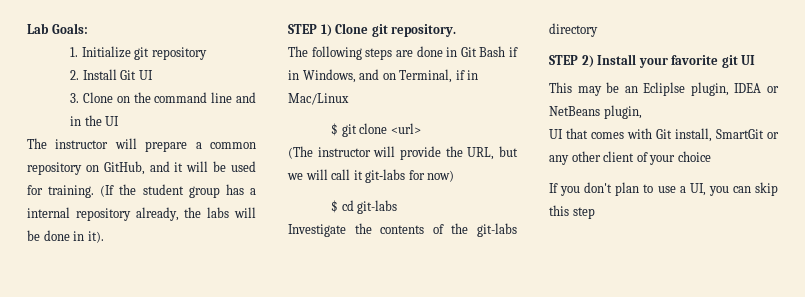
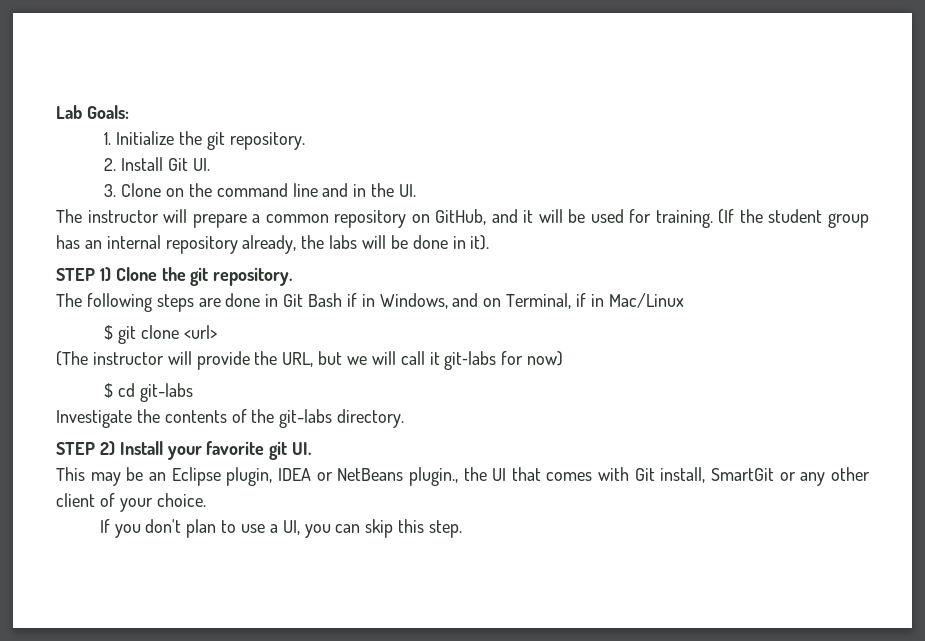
- 1. Initialize git repository
+ 1. Initialize the git repository.
- 2. Install Git UI
+ 2. Install Git UI.
- 3. Clone on the command line and in the UI
+ 3. Clone on the command line and in the UI.
- (If the student group has a internal repository already, the labs will be done in it).
+ (If the student group has an internal repository already, the labs will be done in it).
- STEP 1) Clone git repository.
+ STEP 1) Clone the git repository.
- Investigate the contents of the git-labs directory
+ Investigate the contents of the git-labs directory.
- STEP 2) Install your favorite git UI
+ STEP 2) Install your favorite git UI.
- This may be an Ecliplse plugin, IDEA or NetBeans plugin,
- UI that comes with Git install, SmartGit or any other client of your choice
+ This may be an Eclipse plugin, IDEA or NetBeans plugin., the UI that comes with Git install, SmartGit or any other client of your choice.
- If you don't plan to use a UI, you can skip this step
+ If you don't plan to use a UI, you can skip this step.

